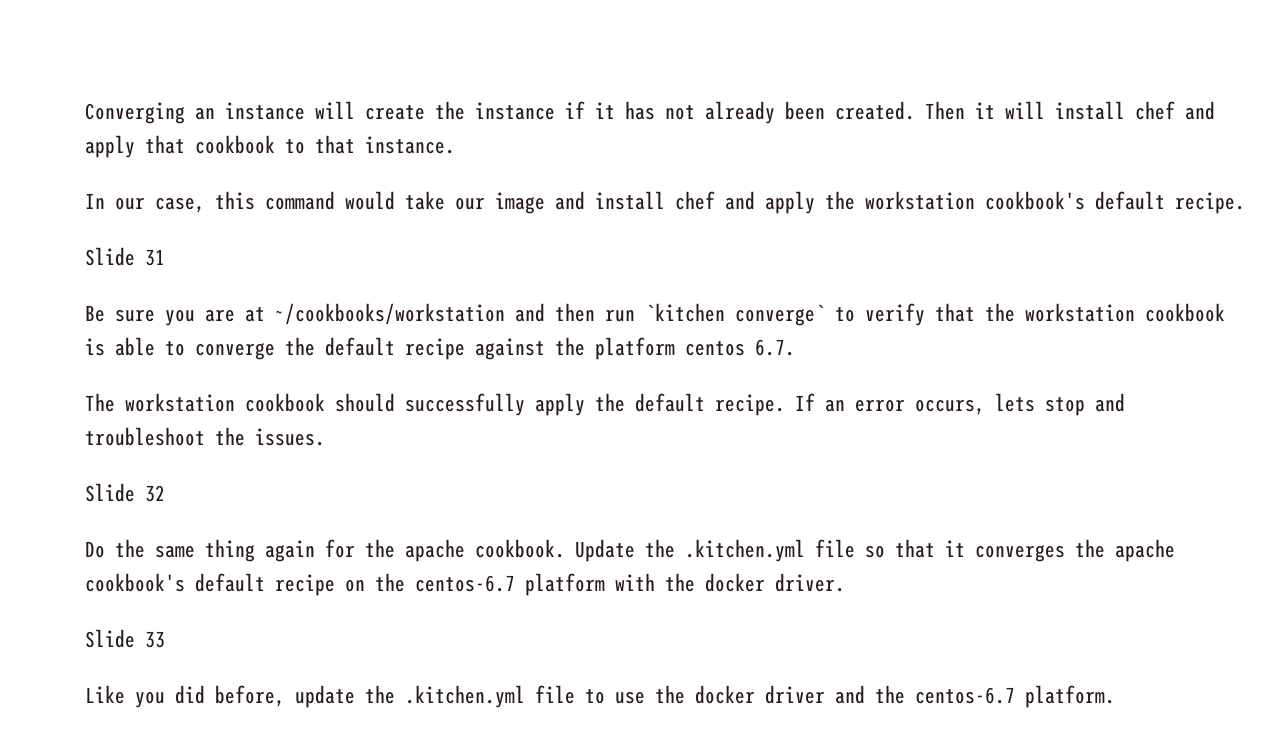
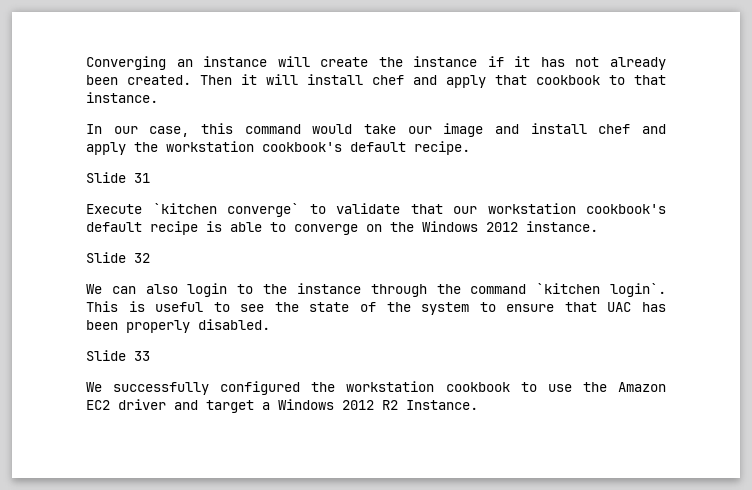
- Be sure you are at ~/cookbooks/workstation and then run `kitchen converge` to verify that the workstation cookbook is able to converge the default recipe against the platform centos 6.7.
- The workstation cookbook should successfully apply the default recipe. If an error occurs, lets stop and troubleshoot the issues.
+ Execute `kitchen converge` to validate that our workstation cookbook's default recipe is able to converge on the Windows 2012 instance.
  Slide 32
- Do the same thing again for the apache cookbook. Update the .kitchen.yml file so that it converges the apache cookbook's default recipe on the centos-6.7 platform with the docker driver.
+ We can also login to the instance through the command `kitchen login`. This is useful to see the state of the system to ensure that UAC has been properly disabled.
  Slide 33
- Like you did before, update the .kitchen.yml file to use the docker driver and the centos-6.7 platform.
+ We successfully configured the workstation cookbook to use the Amazon EC2 driver and target a Windows 2012 R2 Instance.

